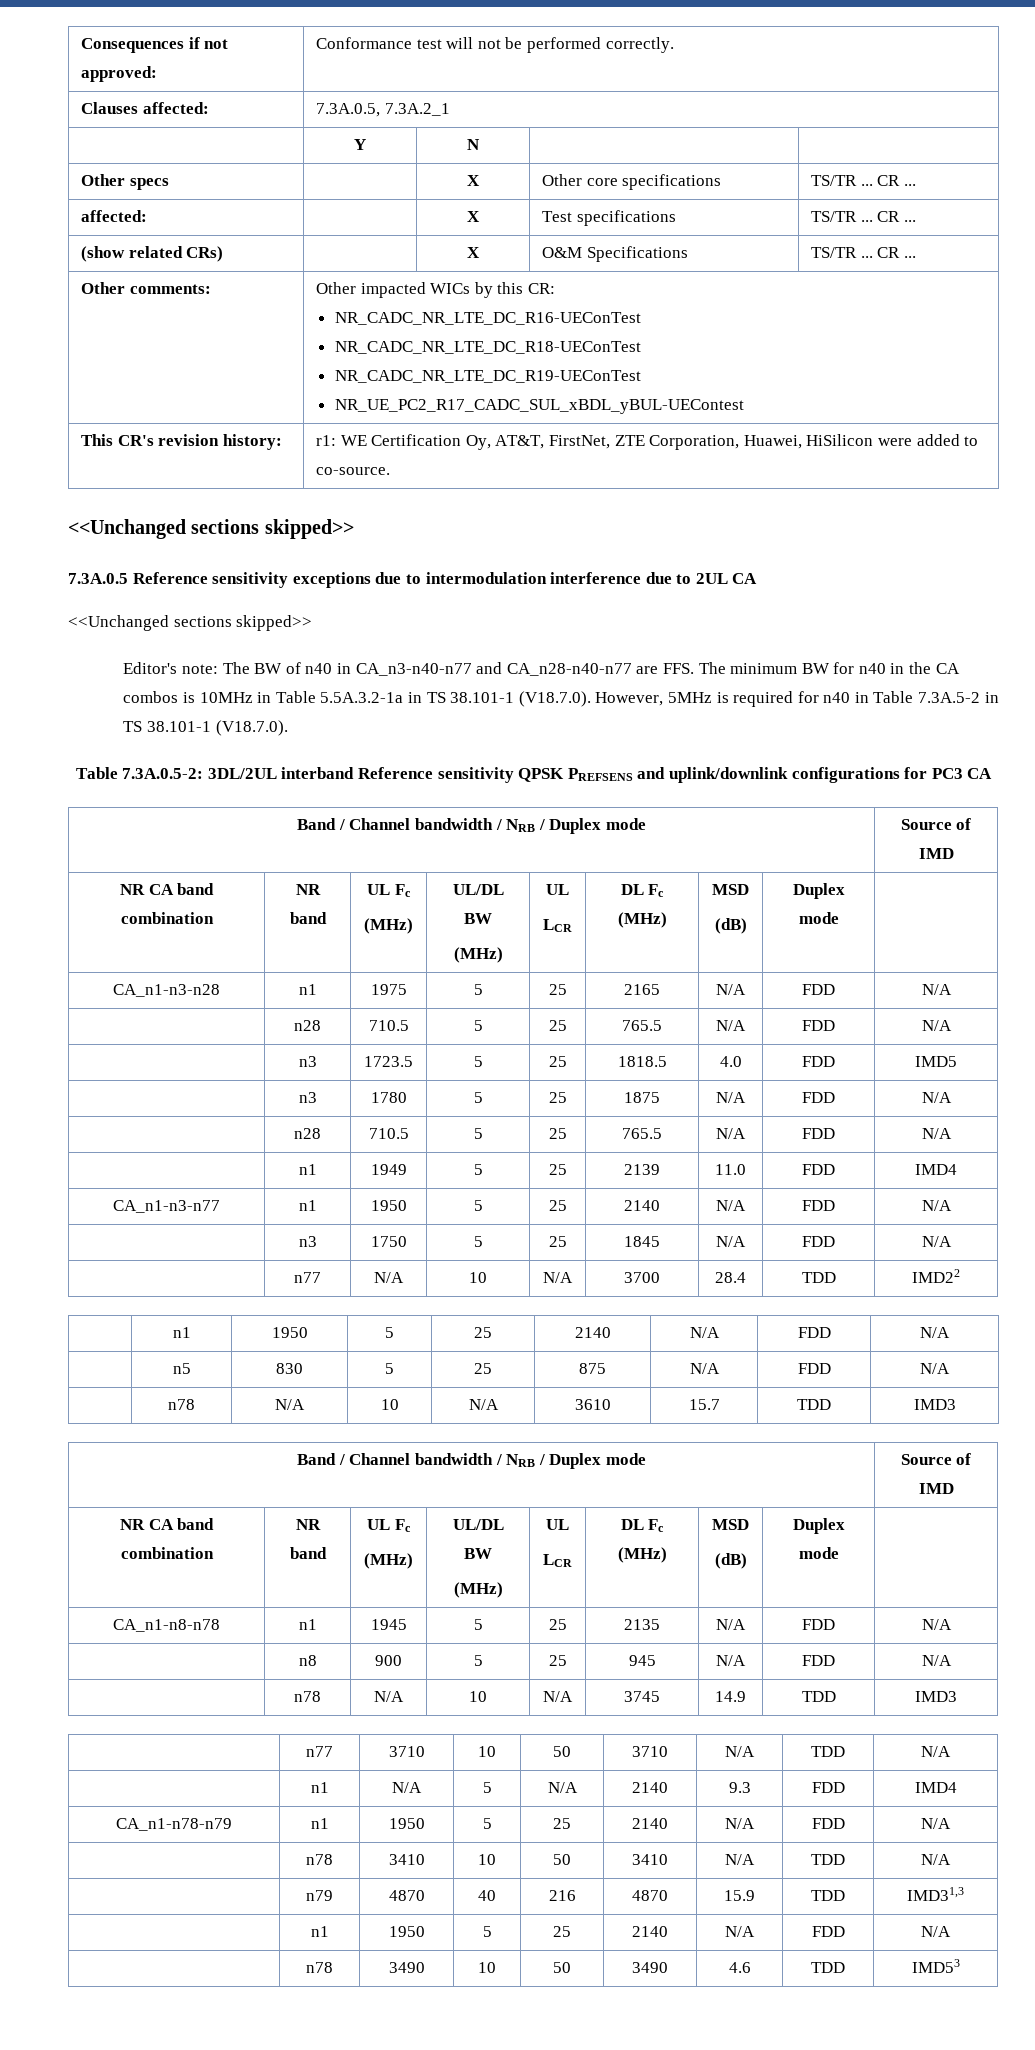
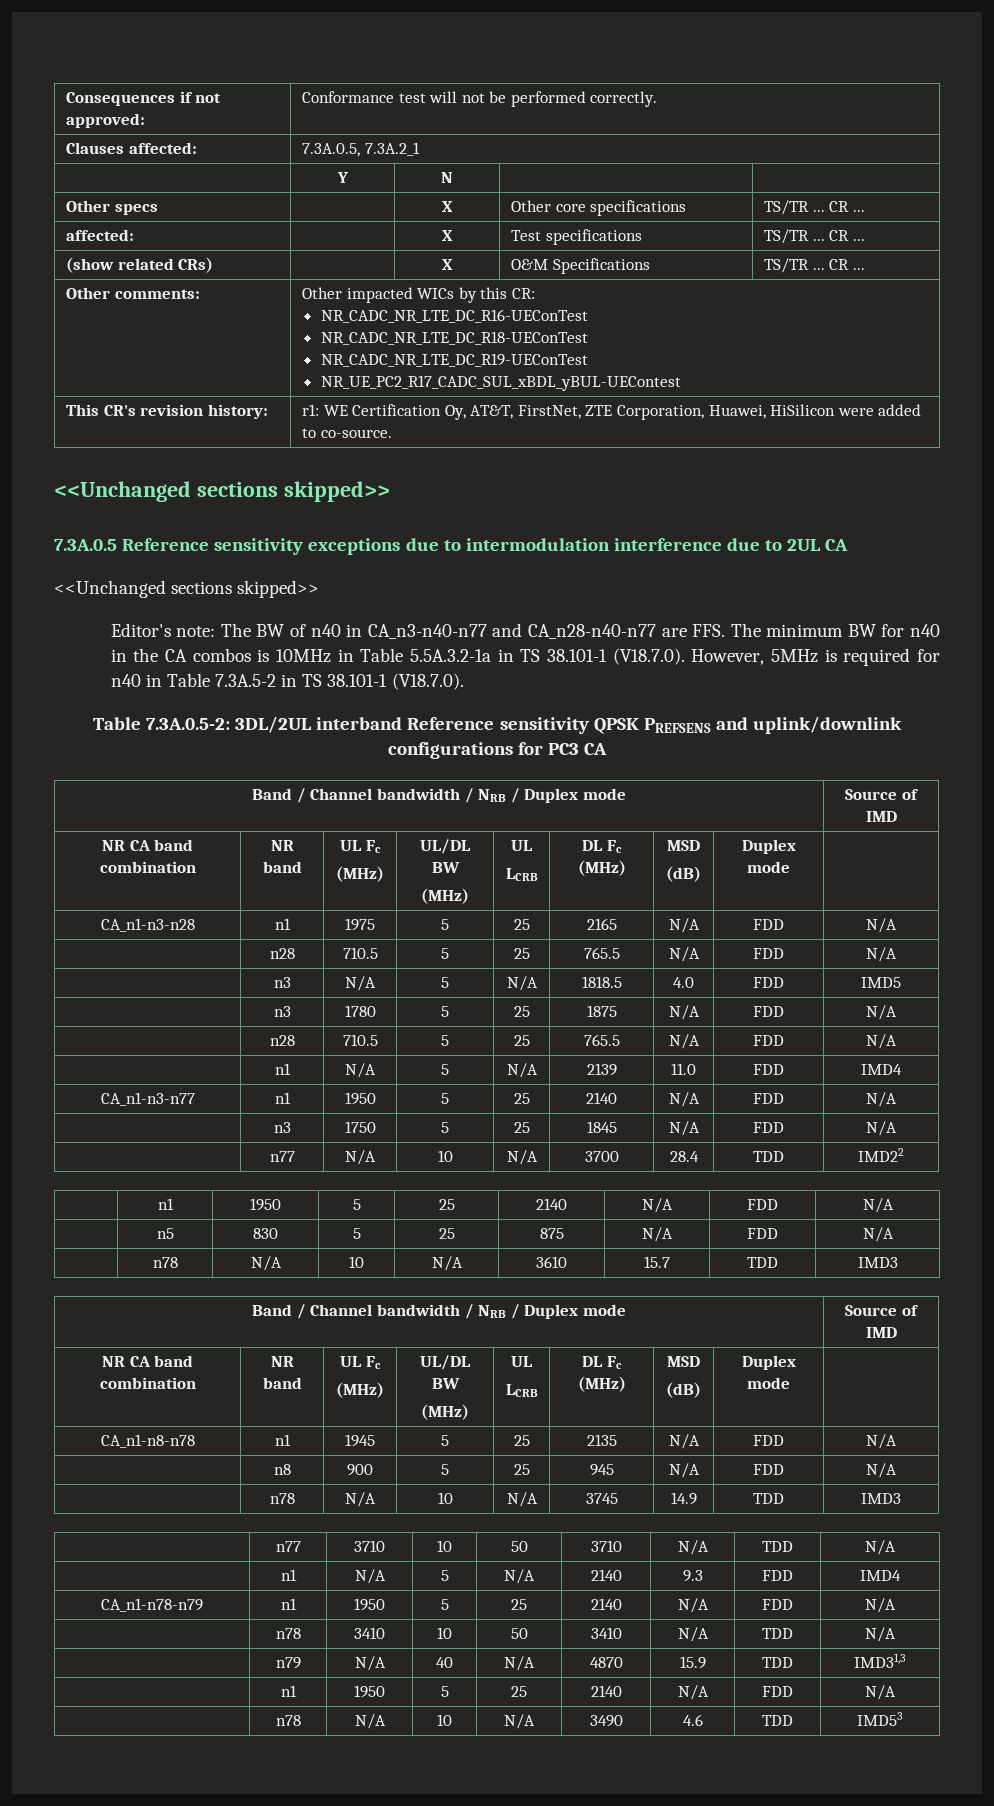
  Table 7.3A.0.5-2: 3DL/2UL interband Reference sensitivity QPSK PREFSENS and uplink/downlink configurations for PC3 CA
  Band / Channel bandwidth / NRB / Duplex mode | Source of IMD
  NR CA band combination | NR band | UL Fc
  (MHz) | UL/DL BW
  (MHz) | UL
- LCR | DL Fc (MHz) | MSD
+ LCRB | DL Fc (MHz) | MSD
- | n3 | 1723.5 | 5 | 25 | 1818.5 | 4.0 | FDD | IMD5
+ | n3 | N/A | 5 | N/A | 1818.5 | 4.0 | FDD | IMD5
- | n1 | 1949 | 5 | 25 | 2139 | 11.0 | FDD | IMD4
+ | n1 | N/A | 5 | N/A | 2139 | 11.0 | FDD | IMD4
  | n78 | N/A | 10 | N/A | 3610 | 15.7 | TDD | IMD3
  Band / Channel bandwidth / NRB / Duplex mode | Source of IMD
  NR CA band combination | NR band | UL Fc
  (MHz) | UL/DL BW
  (MHz) | UL
- LCR | DL Fc (MHz) | MSD
+ LCRB | DL Fc (MHz) | MSD
- | n79 | 4870 | 40 | 216 | 4870 | 15.9 | TDD | IMD31,3
+ | n79 | N/A | 40 | N/A | 4870 | 15.9 | TDD | IMD31,3
- | n78 | 3490 | 10 | 50 | 3490 | 4.6 | TDD | IMD53
+ | n78 | N/A | 10 | N/A | 3490 | 4.6 | TDD | IMD53

